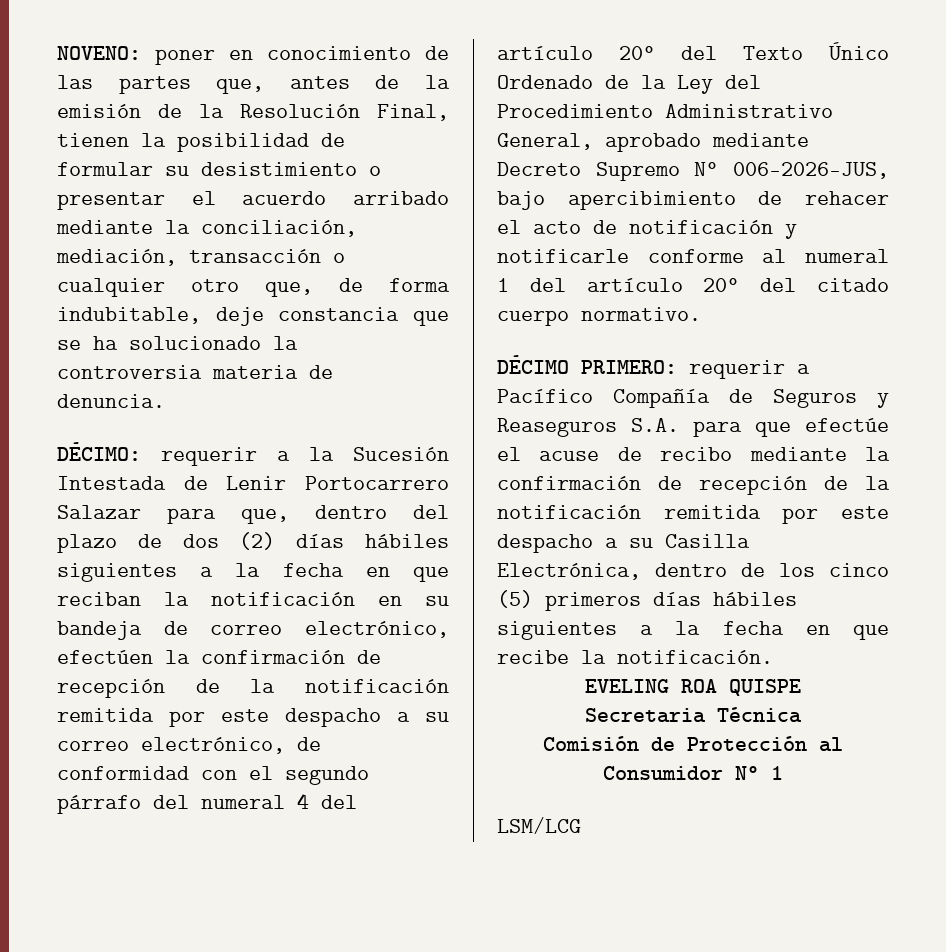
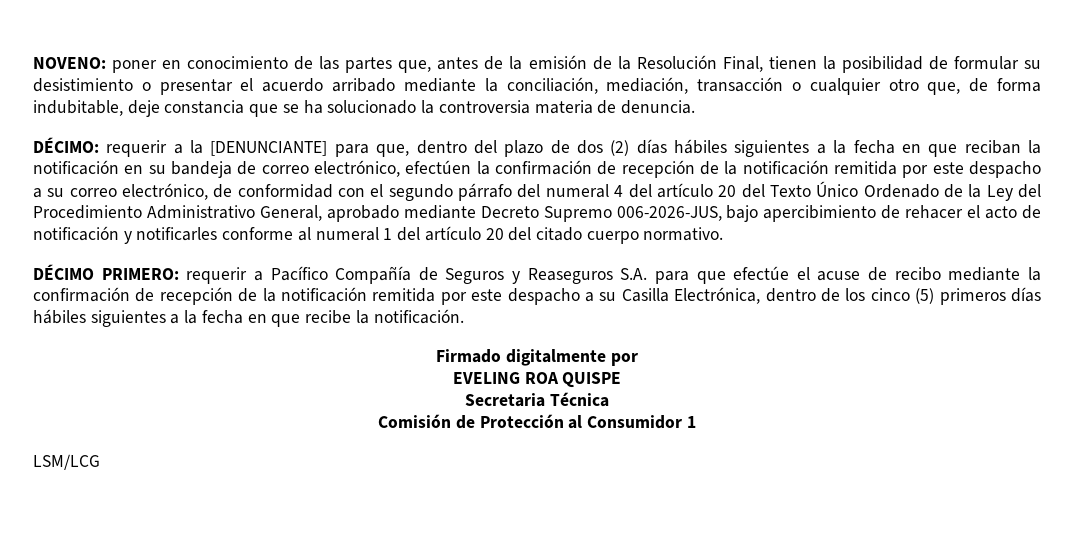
- requerir a la Sucesión Intestada de Lenir Portocarrero Salazar para que, dentro del plazo de dos (2) días hábiles siguientes a la fecha en que reciban la notificación en su bandeja de correo electrónico, efectúen la confirmación de recepción de la notificación remitida por este despacho a su correo electrónico, de conformidad con el segundo párrafo del numeral 4 del artículo 20° del Texto Único Ordenado de la Ley del Procedimiento Administrativo General, aprobado mediante Decreto Supremo N° 006-2026-JUS, bajo apercibimiento de rehacer el acto de notificación y notificarle conforme al numeral 1 del artículo 20° del citado cuerpo normativo.
+ requerir a la [DENUNCIANTE] para que, dentro del plazo de dos (2) días hábiles siguientes a la fecha en que reciban la notificación en su bandeja de correo electrónico, efectúen la confirmación de recepción de la notificación remitida por este despacho a su correo electrónico, de conformidad con el segundo párrafo del numeral 4 del artículo 20 del Texto Único Ordenado de la Ley del Procedimiento Administrativo General, aprobado mediante Decreto Supremo 006-2026-JUS, bajo apercibimiento de rehacer el acto de notificación y notificarles conforme al numeral 1 del artículo 20 del citado cuerpo normativo.
+ Firmado digitalmente por
- Comisión de Protección al Consumidor N° 1
+ Comisión de Protección al Consumidor 1

